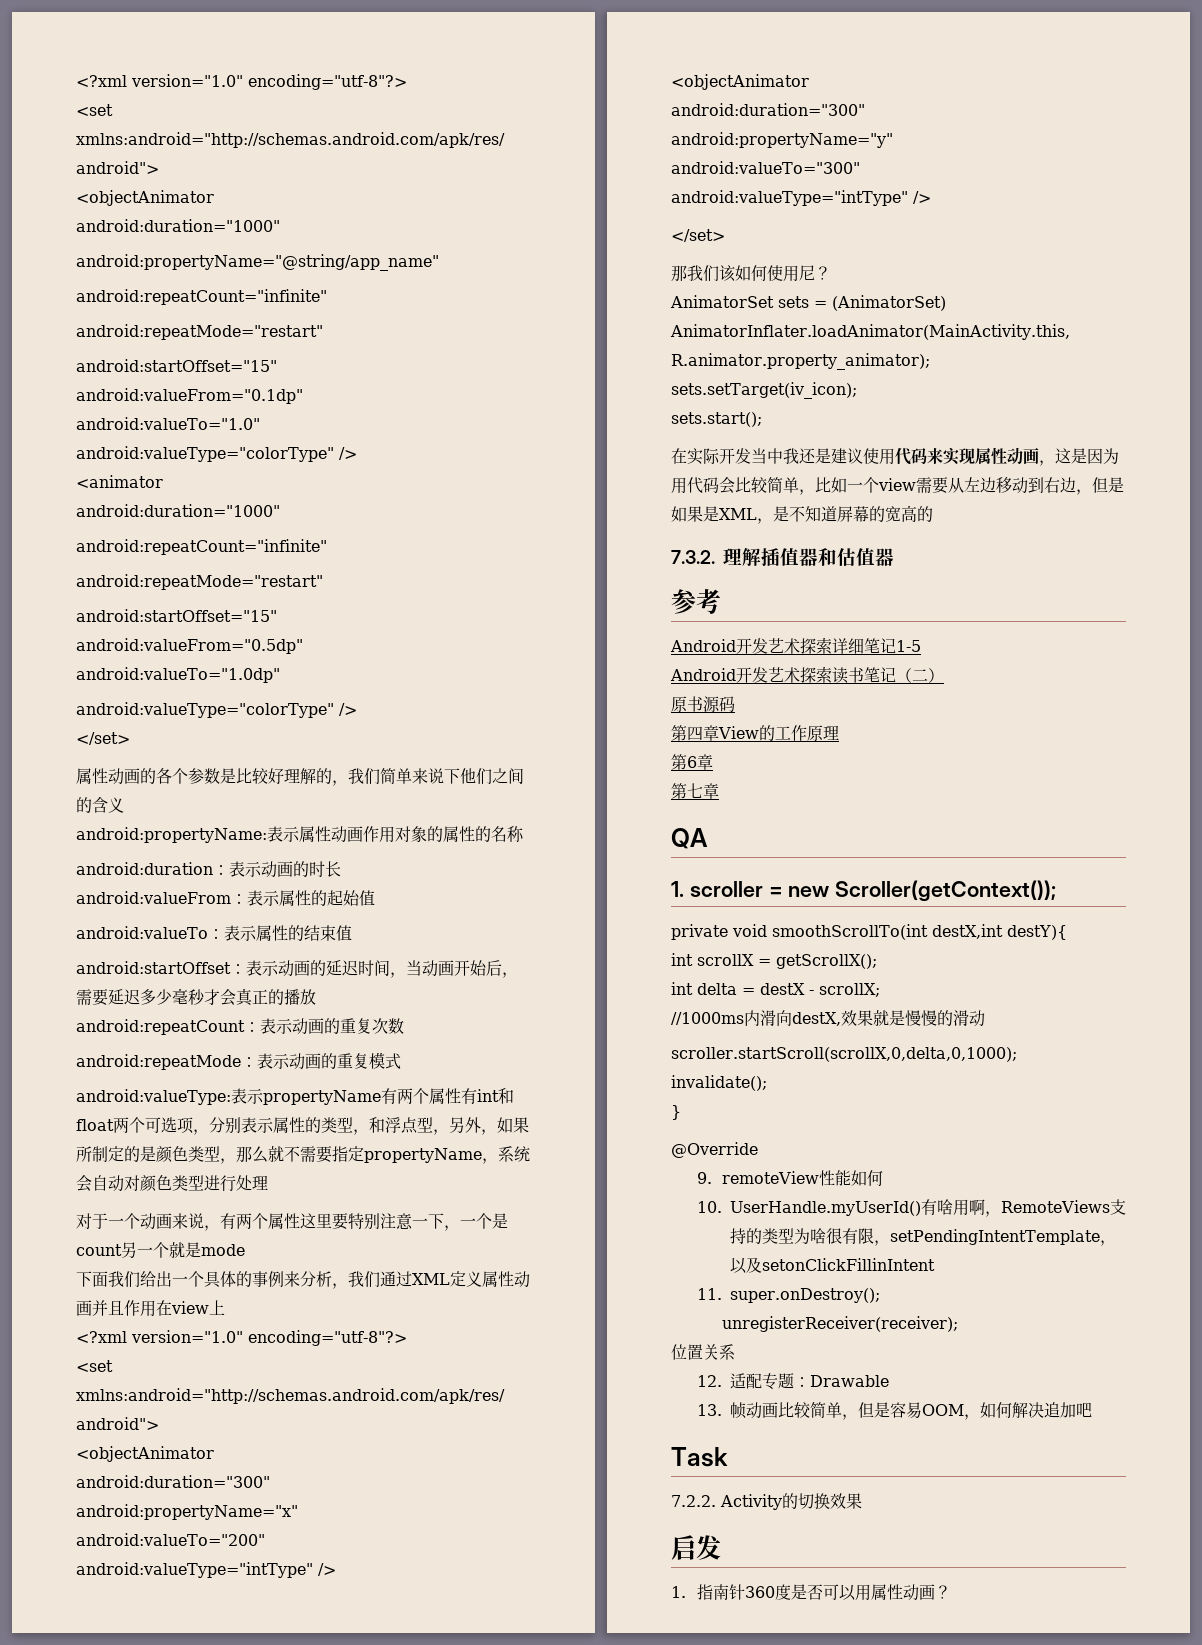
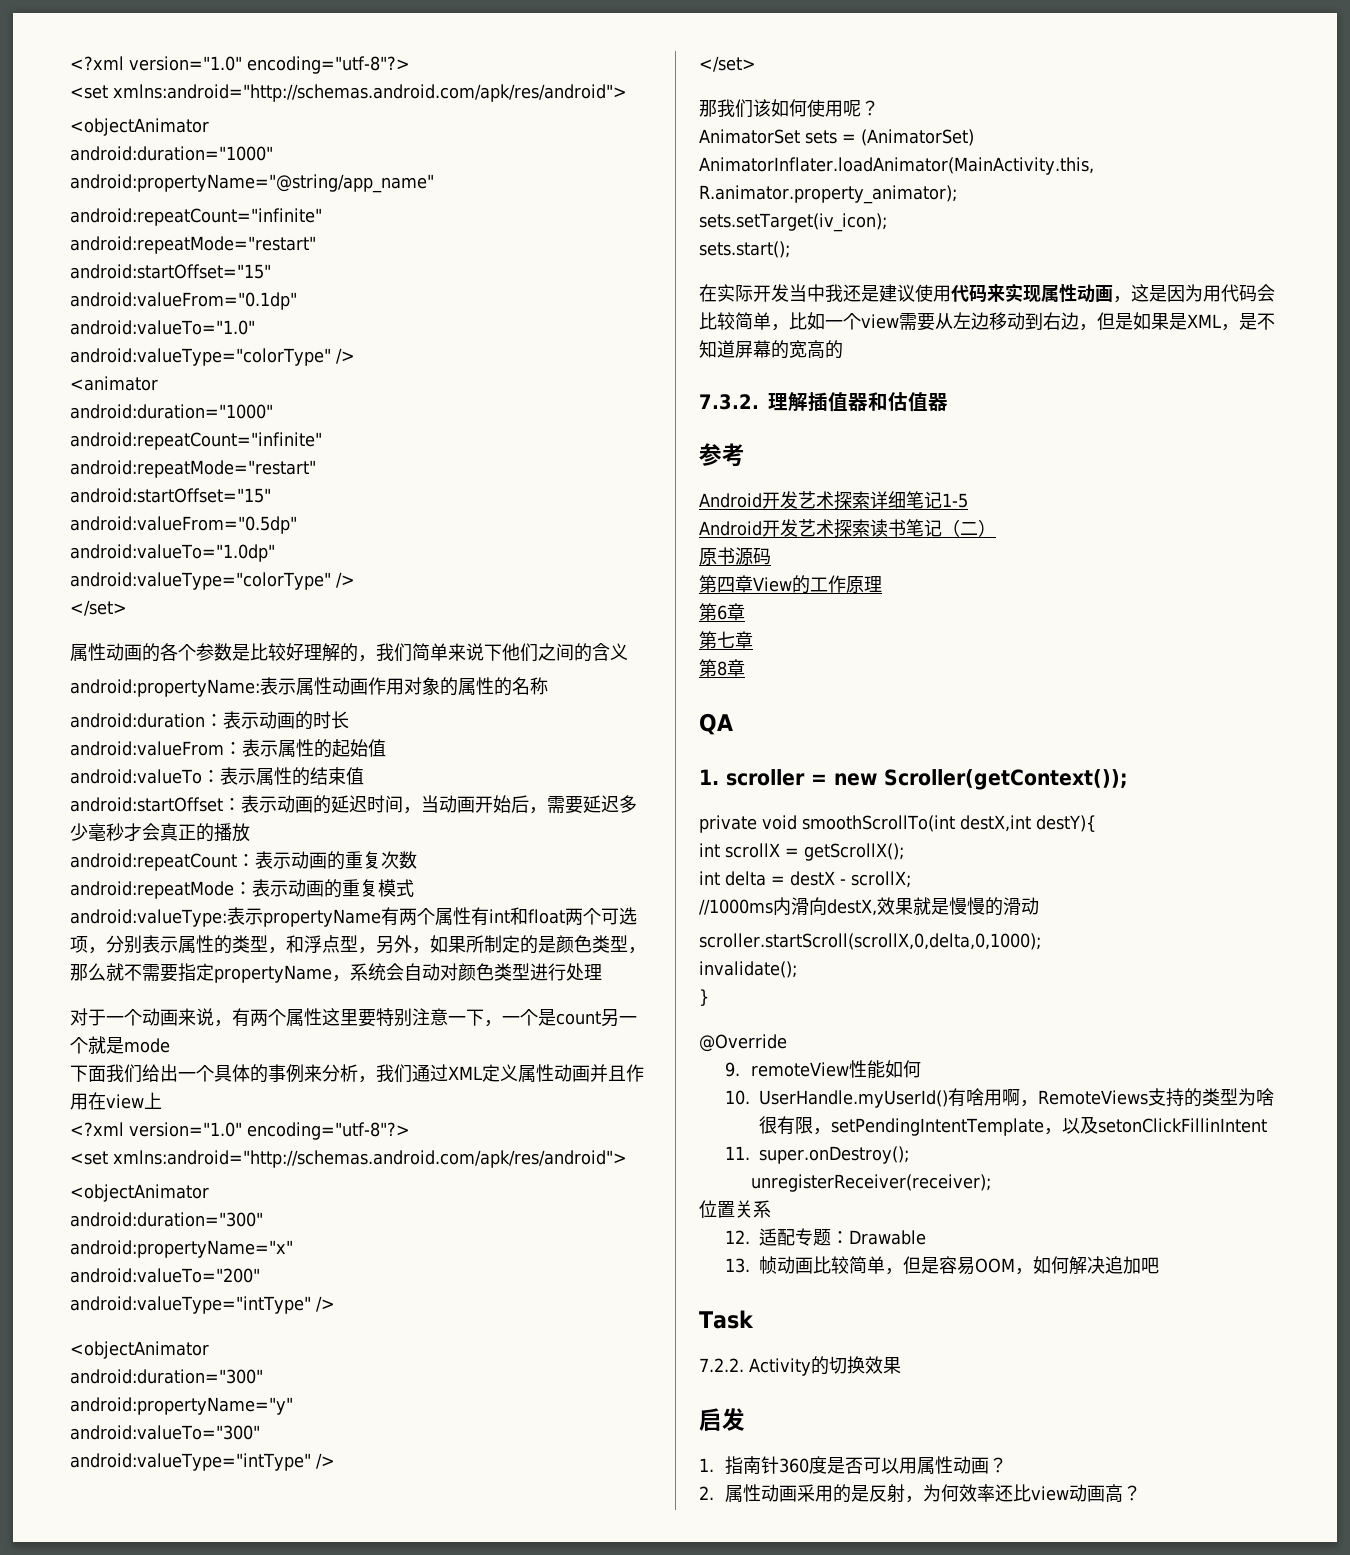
- 那我们该如何使用尼？
+ 那我们该如何使用呢？
+ 第8章
+ 2.属性动画采用的是反射，为何效率还比view动画高？

